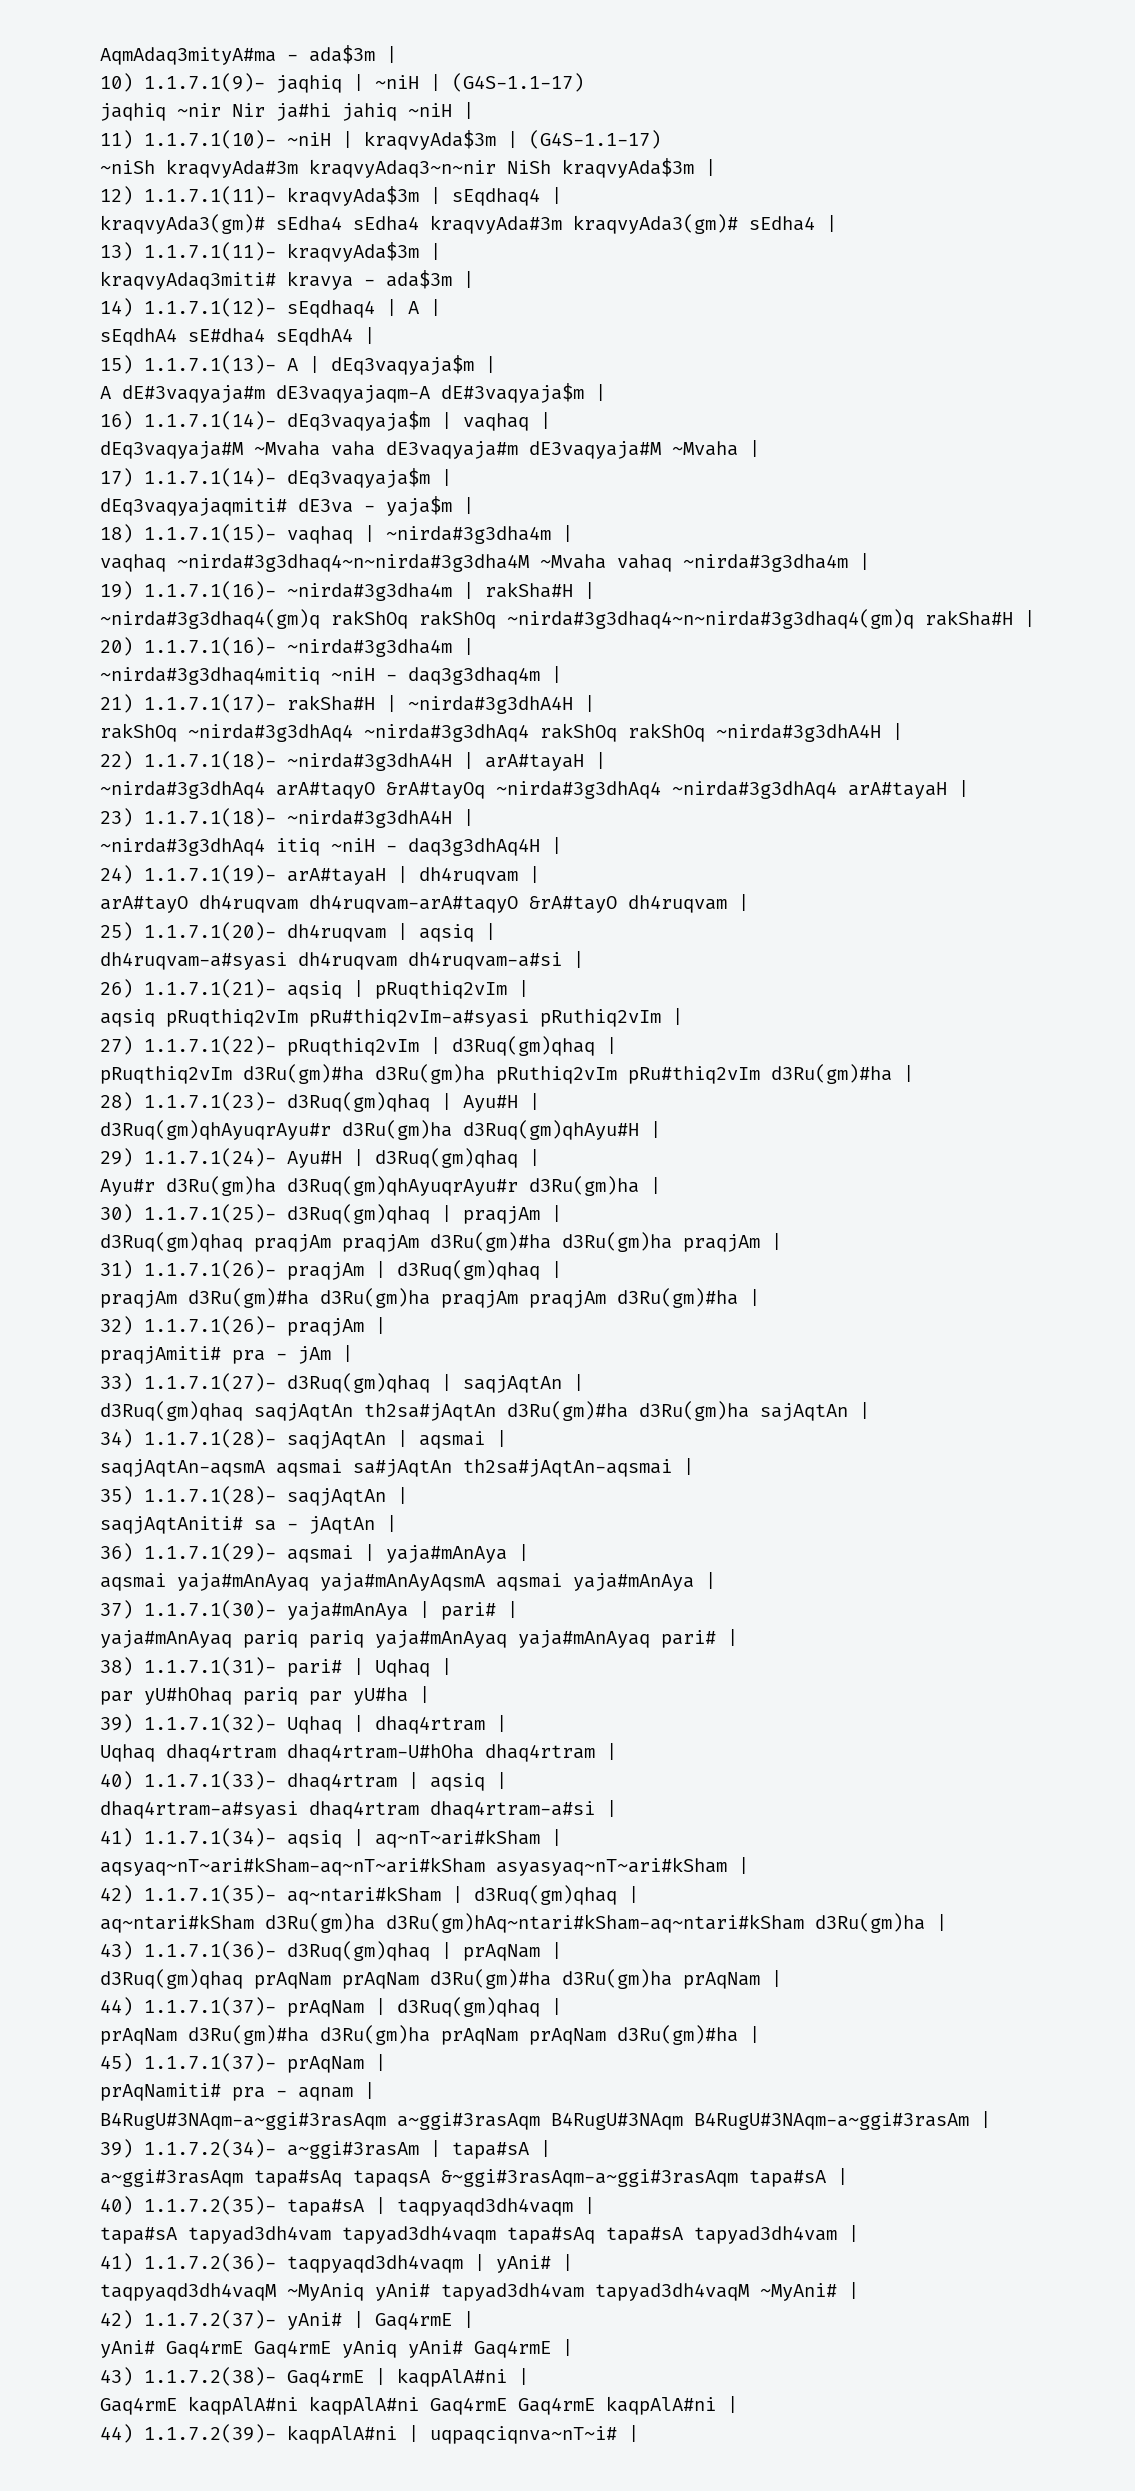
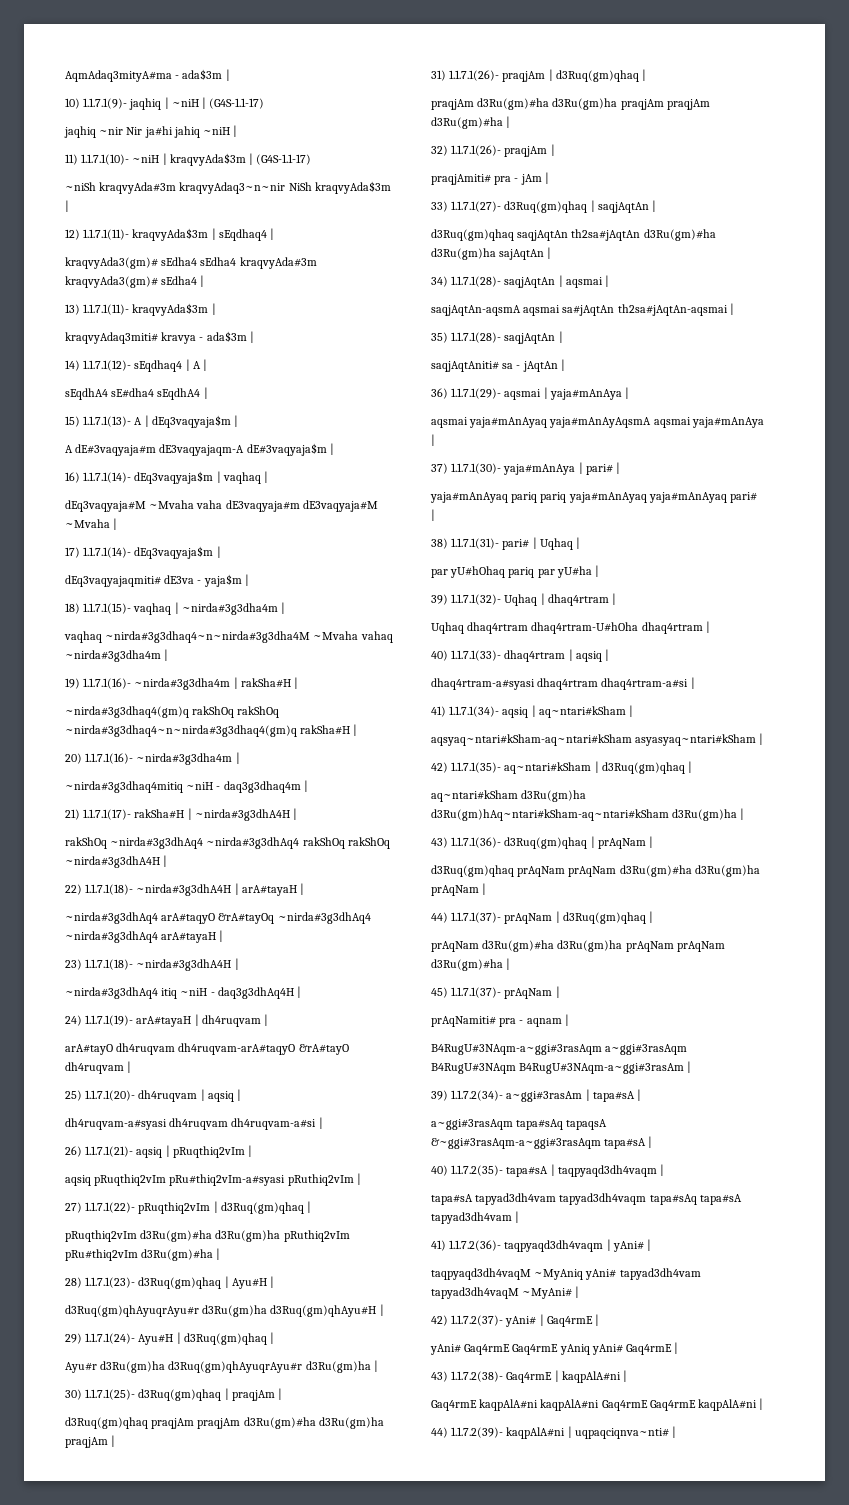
- 41) 1.1.7.1(34)- aqsiq | aq~nT~ari#kSham |
- aqsyaq~nT~ari#kSham-aq~nT~ari#kSham asyasyaq~nT~ari#kSham |
+ 41) 1.1.7.1(34)- aqsiq | aq~ntari#kSham |
+ aqsyaq~ntari#kSham-aq~ntari#kSham asyasyaq~ntari#kSham |
- 44) 1.1.7.2(39)- kaqpAlA#ni | uqpaqciqnva~nT~i# |
+ 44) 1.1.7.2(39)- kaqpAlA#ni | uqpaqciqnva~nti# |

